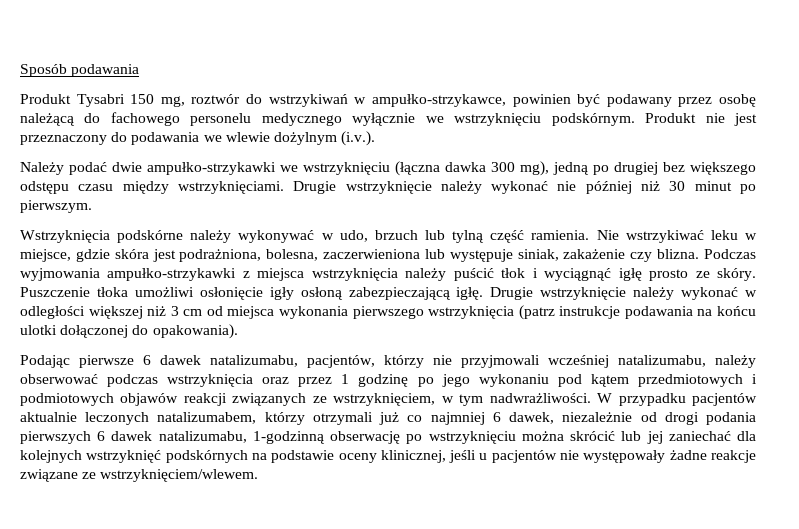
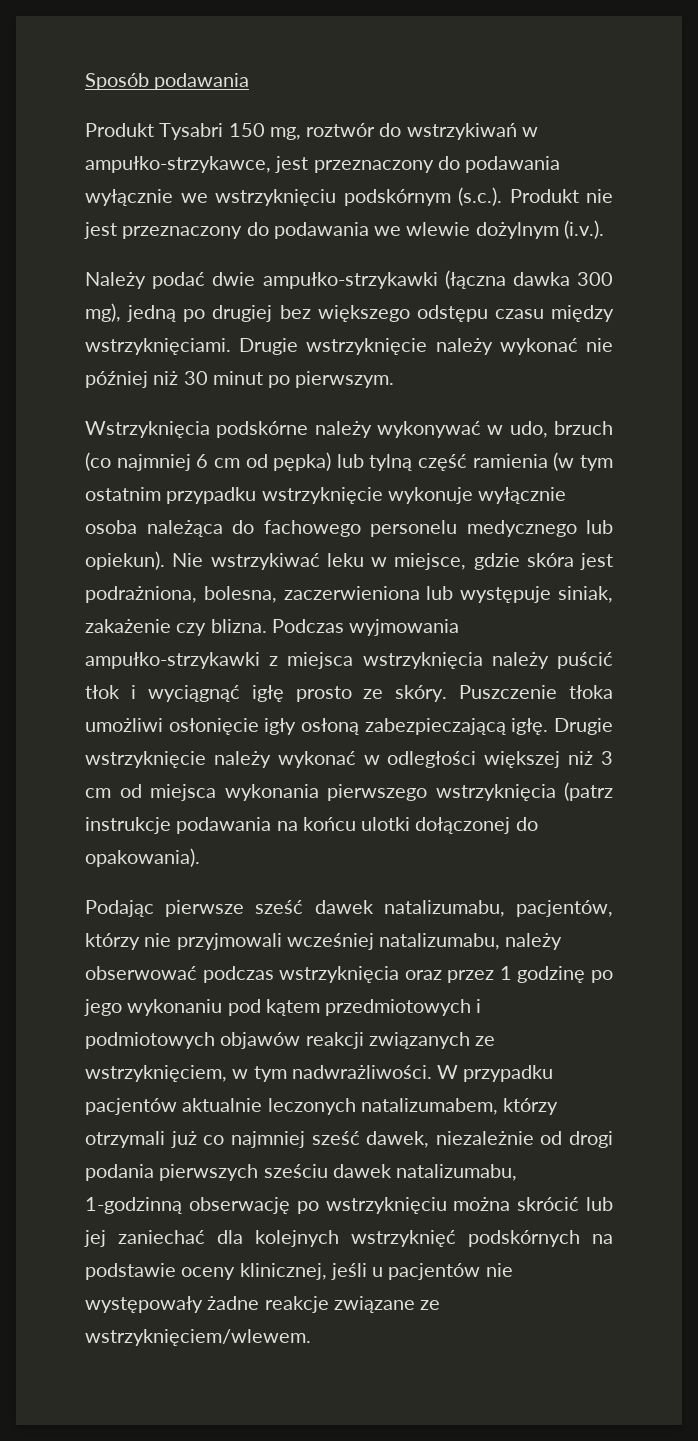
- Produkt Tysabri 150 mg, roztwór do wstrzykiwań w ampułko-strzykawce, powinien być podawany przez osobę należącą do fachowego personelu medycznego wyłącznie we wstrzyknięciu podskórnym. Produkt nie jest przeznaczony do podawania we wlewie dożylnym (i.v.).
+ Produkt Tysabri 150 mg, roztwór do wstrzykiwań w ampułko-strzykawce, jest przeznaczony do podawania wyłącznie we wstrzyknięciu podskórnym (s.c.). Produkt nie jest przeznaczony do podawania we wlewie dożylnym (i.v.).
- Należy podać dwie ampułko-strzykawki we wstrzyknięciu (łączna dawka 300 mg), jedną po drugiej bez większego odstępu czasu między wstrzyknięciami.
+ Należy podać dwie ampułko-strzykawki (łączna dawka 300 mg), jedną po drugiej bez większego odstępu czasu między wstrzyknięciami.
- Wstrzyknięcia podskórne należy wykonywać w udo, brzuch lub tylną część ramienia.
+ Wstrzyknięcia podskórne należy wykonywać w udo, brzuch (co najmniej 6 cm od pępka) lub tylną część ramienia (w tym ostatnim przypadku wstrzyknięcie wykonuje wyłącznie osoba należąca do fachowego personelu medycznego lub opiekun).
- Podając pierwsze 6 dawek natalizumabu, pacjentów, którzy nie przyjmowali wcześniej natalizumabu, należy obserwować podczas wstrzyknięcia oraz przez 1 godzinę po jego wykonaniu pod kątem przedmiotowych i podmiotowych objawów reakcji związanych ze wstrzyknięciem, w tym nadwrażliwości.
+ Podając pierwsze sześć dawek natalizumabu, pacjentów, którzy nie przyjmowali wcześniej natalizumabu, należy obserwować podczas wstrzyknięcia oraz przez 1 godzinę po jego wykonaniu pod kątem przedmiotowych i podmiotowych objawów reakcji związanych ze wstrzyknięciem, w tym nadwrażliwości.
- W przypadku pacjentów aktualnie leczonych natalizumabem, którzy otrzymali już co najmniej 6 dawek, niezależnie od drogi podania pierwszych 6 dawek natalizumabu, 1-godzinną obserwację po wstrzyknięciu można skrócić lub jej zaniechać dla kolejnych wstrzyknięć podskórnych na podstawie oceny klinicznej, jeśli u pacjentów nie występowały żadne reakcje związane ze wstrzyknięciem/wlewem.
+ W przypadku pacjentów aktualnie leczonych natalizumabem, którzy otrzymali już co najmniej sześć dawek, niezależnie od drogi podania pierwszych sześciu dawek natalizumabu, 1-godzinną obserwację po wstrzyknięciu można skrócić lub jej zaniechać dla kolejnych wstrzyknięć podskórnych na podstawie oceny klinicznej, jeśli u pacjentów nie występowały żadne reakcje związane ze wstrzyknięciem/wlewem.

